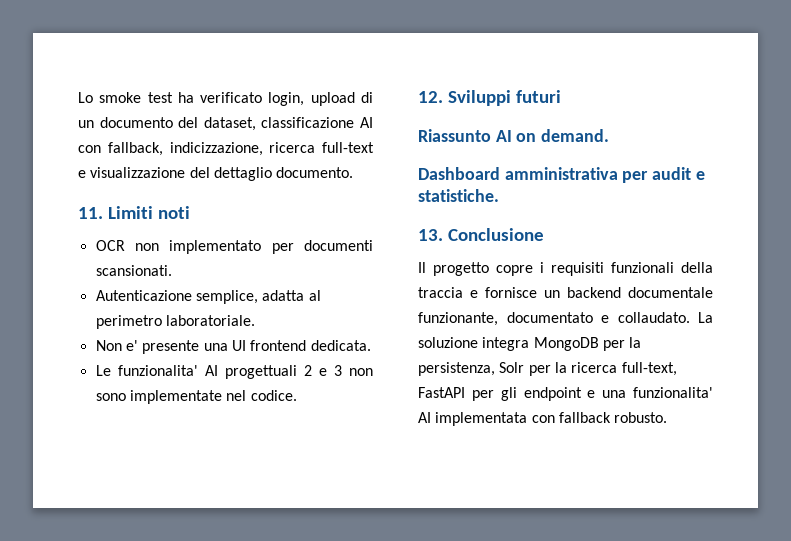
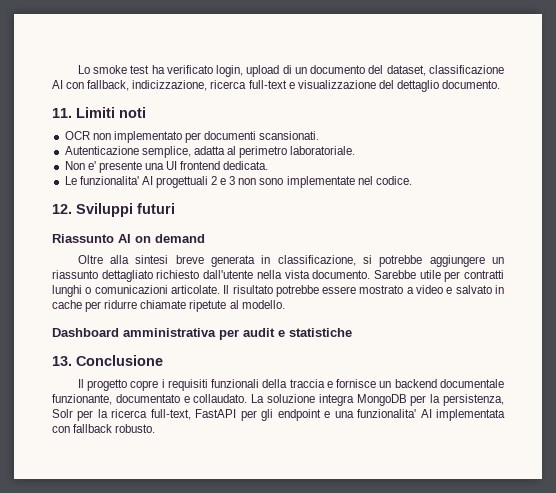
- Riassunto AI on demand.
+ Riassunto AI on demand
+ Oltre alla sintesi breve generata in classificazione, si potrebbe aggiungere un riassunto dettagliato richiesto dall'utente nella vista documento. Sarebbe utile per contratti lunghi o comunicazioni articolate. Il risultato potrebbe essere mostrato a video e salvato in cache per ridurre chiamate ripetute al modello.
- Dashboard amministrativa per audit e statistiche.
+ Dashboard amministrativa per audit e statistiche

